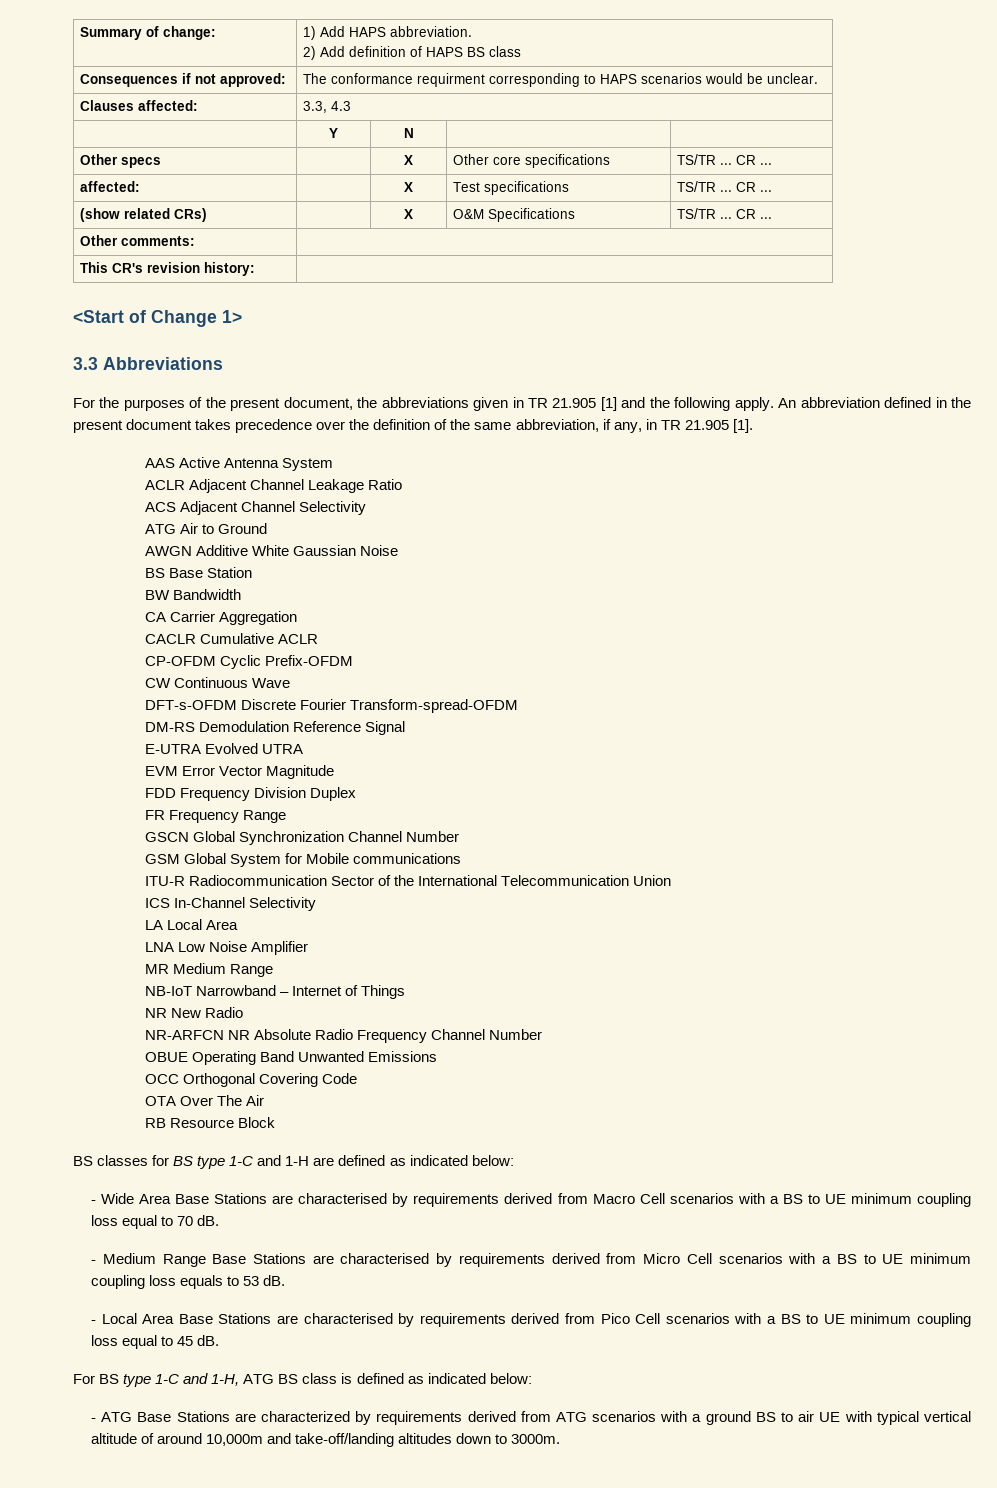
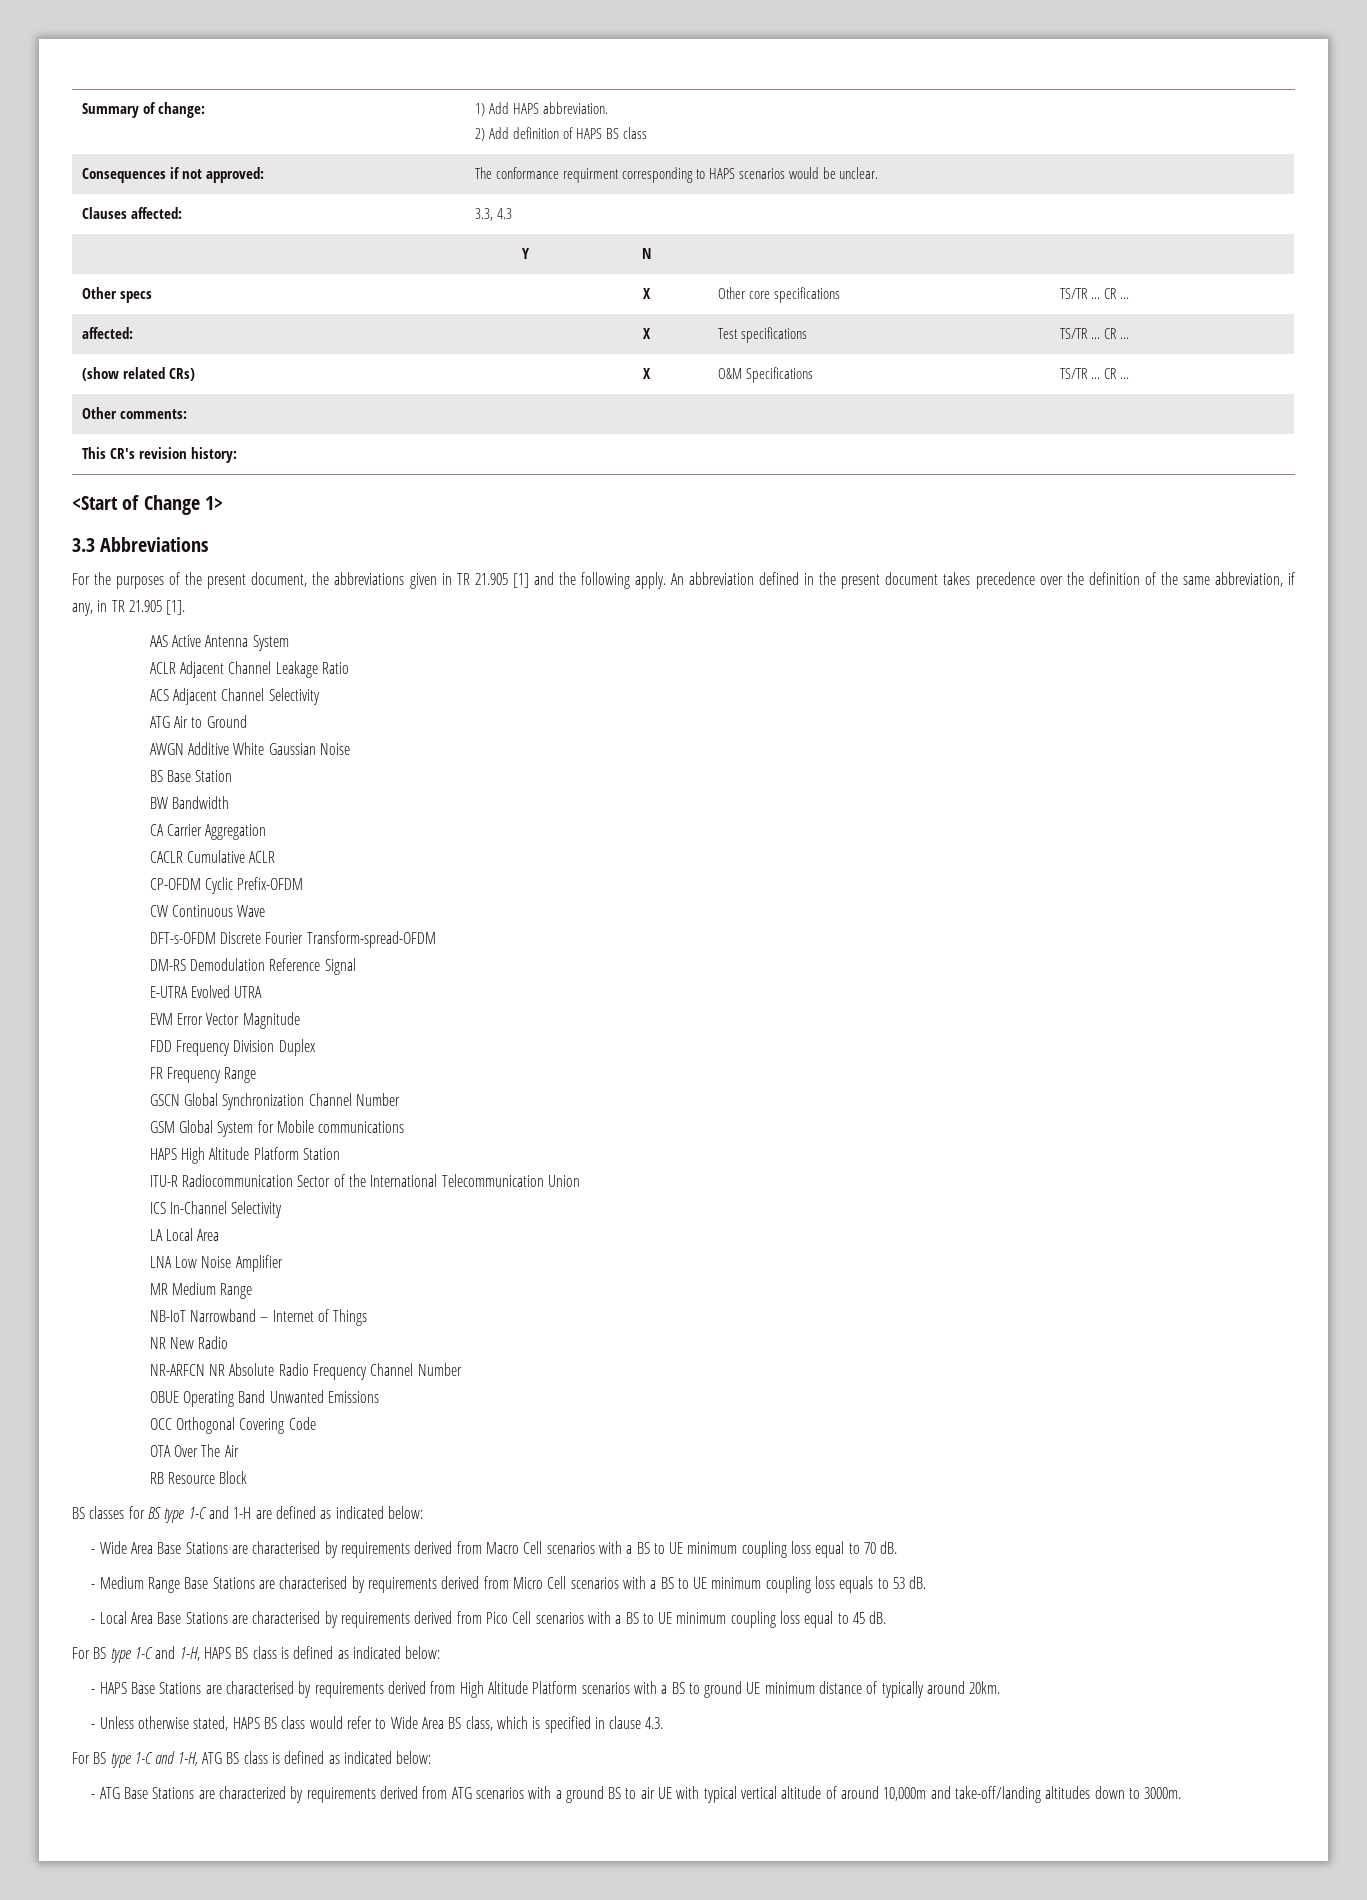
+ HAPS High Altitude Platform Station
+ For BS type 1-C and 1-H, HAPS BS class is defined as indicated below:
+ - HAPS Base Stations are characterised by requirements derived from High Altitude Platform scenarios with a BS to ground UE minimum distance of typically around 20km.
+ - Unless otherwise stated, HAPS BS class would refer to Wide Area BS class, which is specified in clause 4.3.

